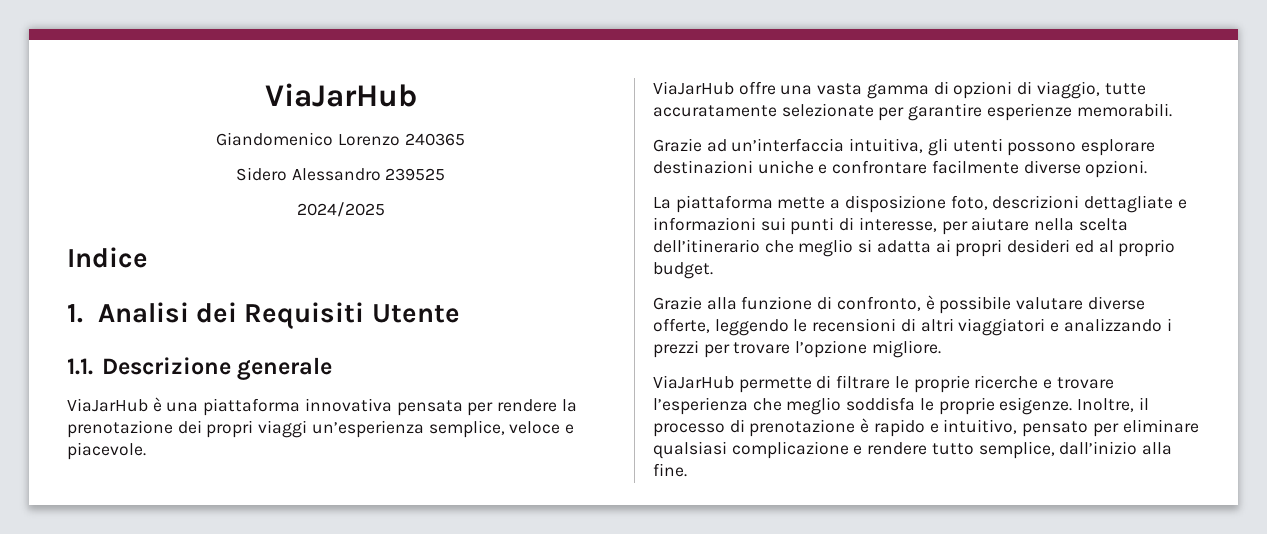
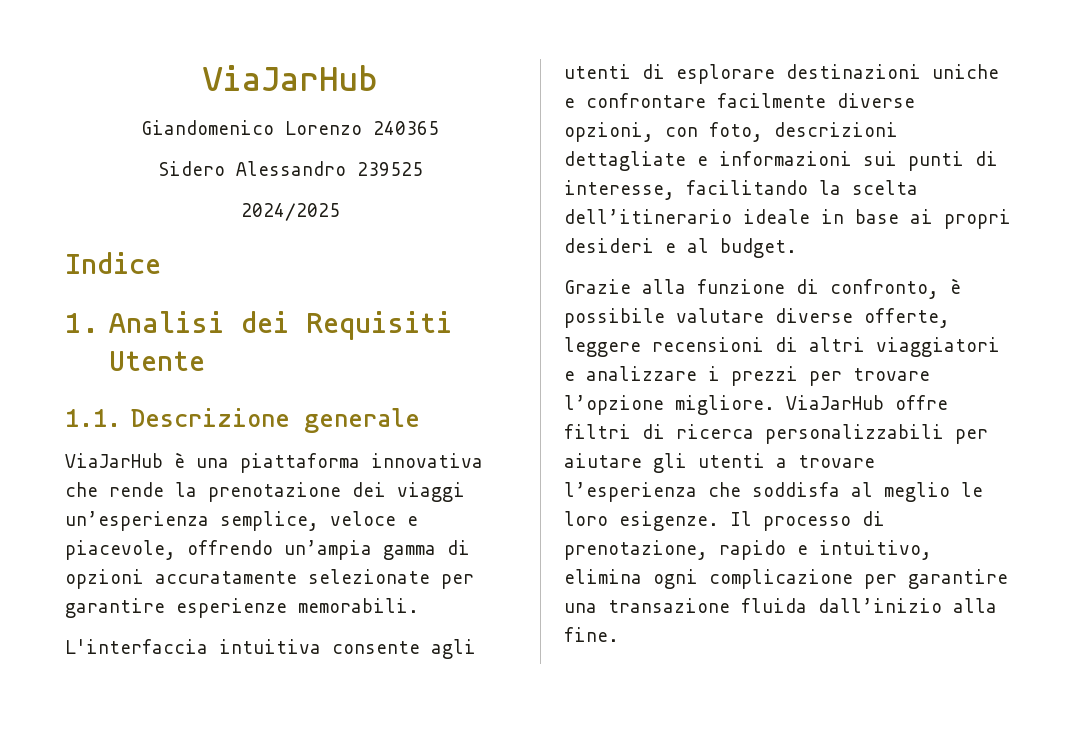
- ViaJarHub è una piattaforma innovativa pensata per rendere la prenotazione dei propri viaggi un’esperienza semplice, veloce e piacevole.
- ViaJarHub offre una vasta gamma di opzioni di viaggio, tutte accuratamente selezionate per garantire esperienze memorabili.
+ ViaJarHub è una piattaforma innovativa che rende la prenotazione dei viaggi un’esperienza semplice, veloce e piacevole, offrendo un’ampia gamma di opzioni accuratamente selezionate per garantire esperienze memorabili.
- Grazie ad un’interfaccia intuitiva, gli utenti possono esplorare destinazioni uniche e confrontare facilmente diverse opzioni.
- La piattaforma mette a disposizione foto, descrizioni dettagliate e informazioni sui punti di interesse, per aiutare nella scelta dell’itinerario che meglio si adatta ai propri desideri ed al proprio budget.
+ L'interfaccia intuitiva consente agli utenti di esplorare destinazioni uniche e confrontare facilmente diverse opzioni, con foto, descrizioni dettagliate e informazioni sui punti di interesse, facilitando la scelta dell’itinerario ideale in base ai propri desideri e al budget.
- Grazie alla funzione di confronto, è possibile valutare diverse offerte, leggendo le recensioni di altri viaggiatori e analizzando i prezzi per trovare l’opzione migliore.
- ViaJarHub permette di filtrare le proprie ricerche e trovare l’esperienza che meglio soddisfa le proprie esigenze. Inoltre, il processo di prenotazione è rapido e intuitivo, pensato per eliminare qualsiasi complicazione e rendere tutto semplice, dall’inizio alla fine.
+ Grazie alla funzione di confronto, è possibile valutare diverse offerte, leggere recensioni di altri viaggiatori e analizzare i prezzi per trovare l’opzione migliore. ViaJarHub offre filtri di ricerca personalizzabili per aiutare gli utenti a trovare l’esperienza che soddisfa al meglio le loro esigenze. Il processo di prenotazione, rapido e intuitivo, elimina ogni complicazione per garantire una transazione fluida dall’inizio alla fine.

